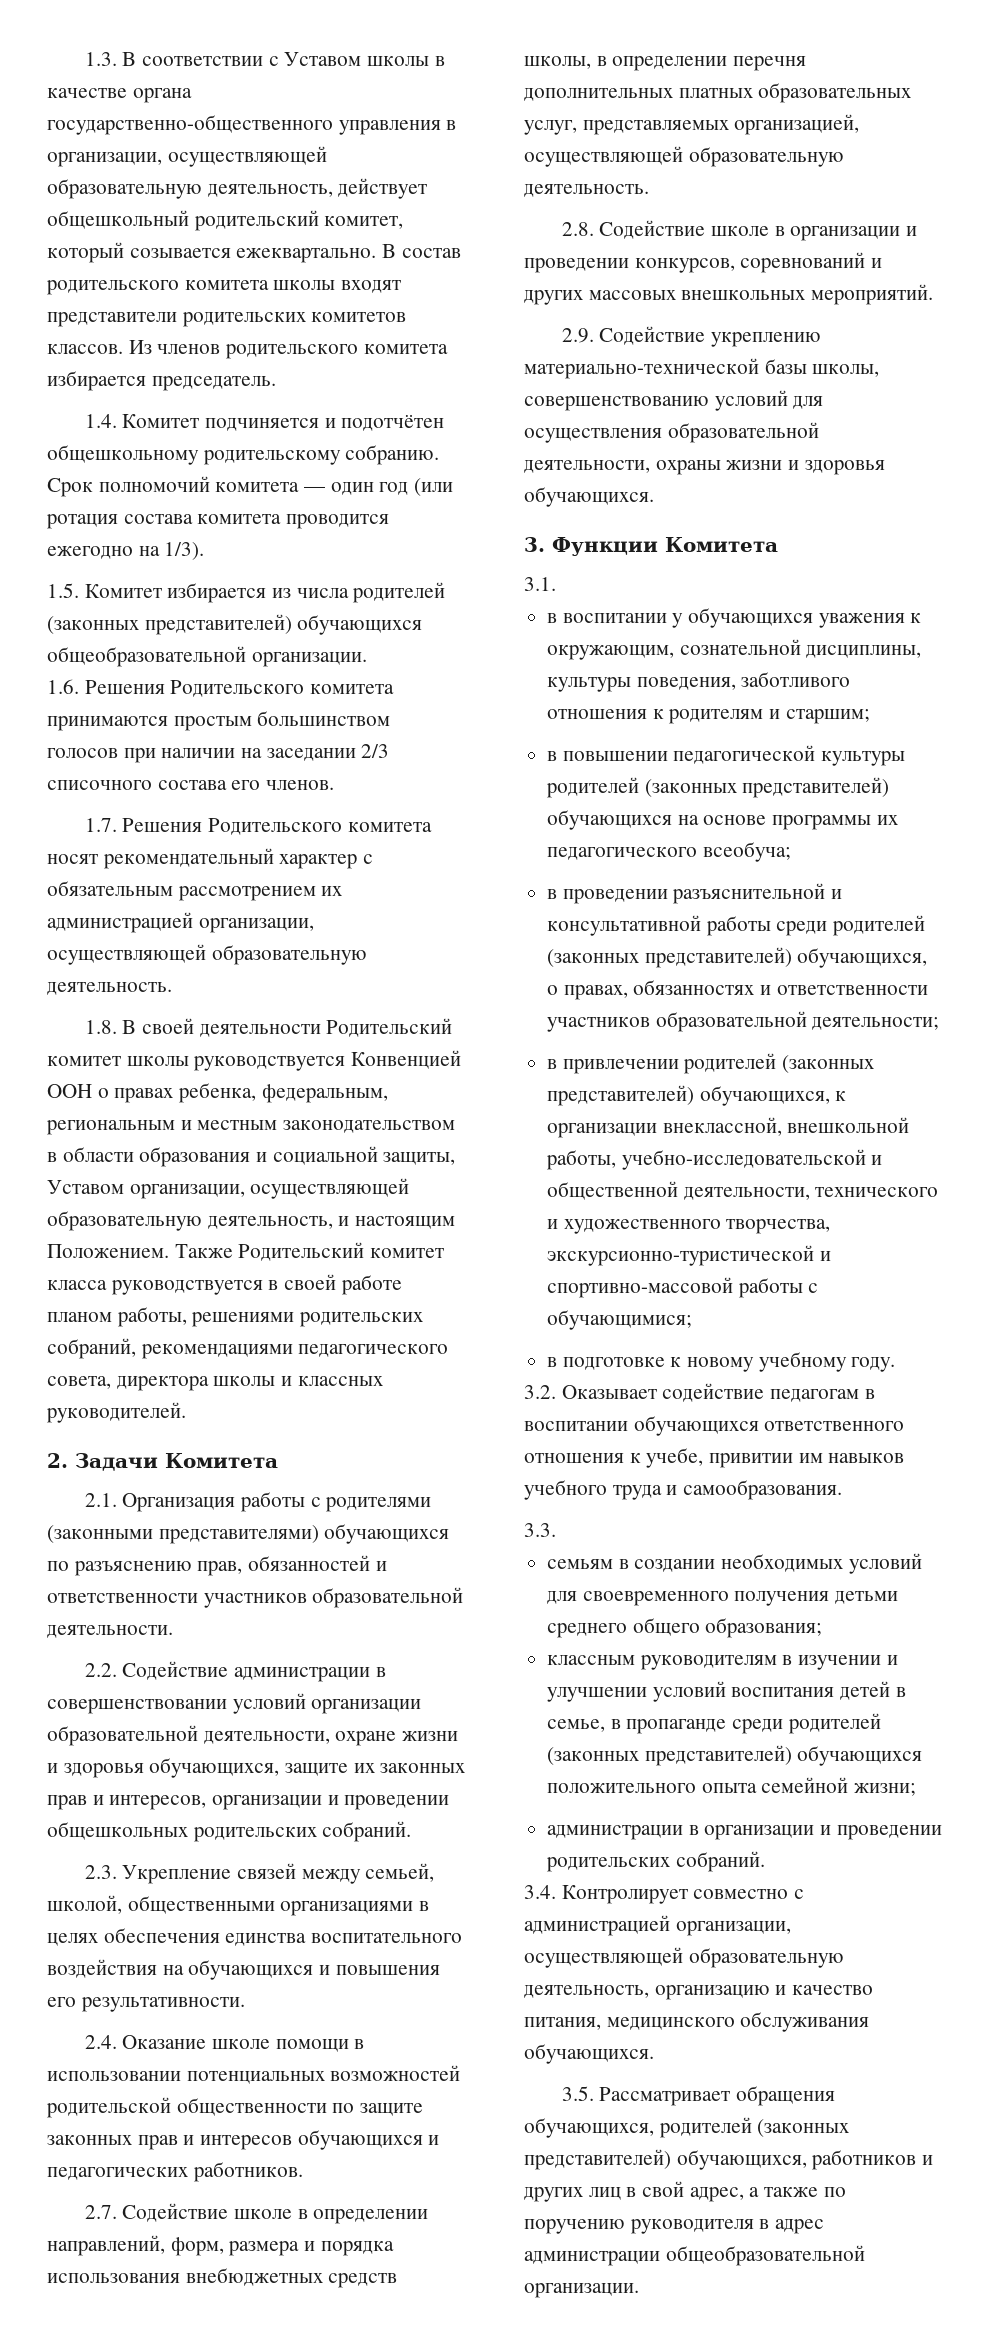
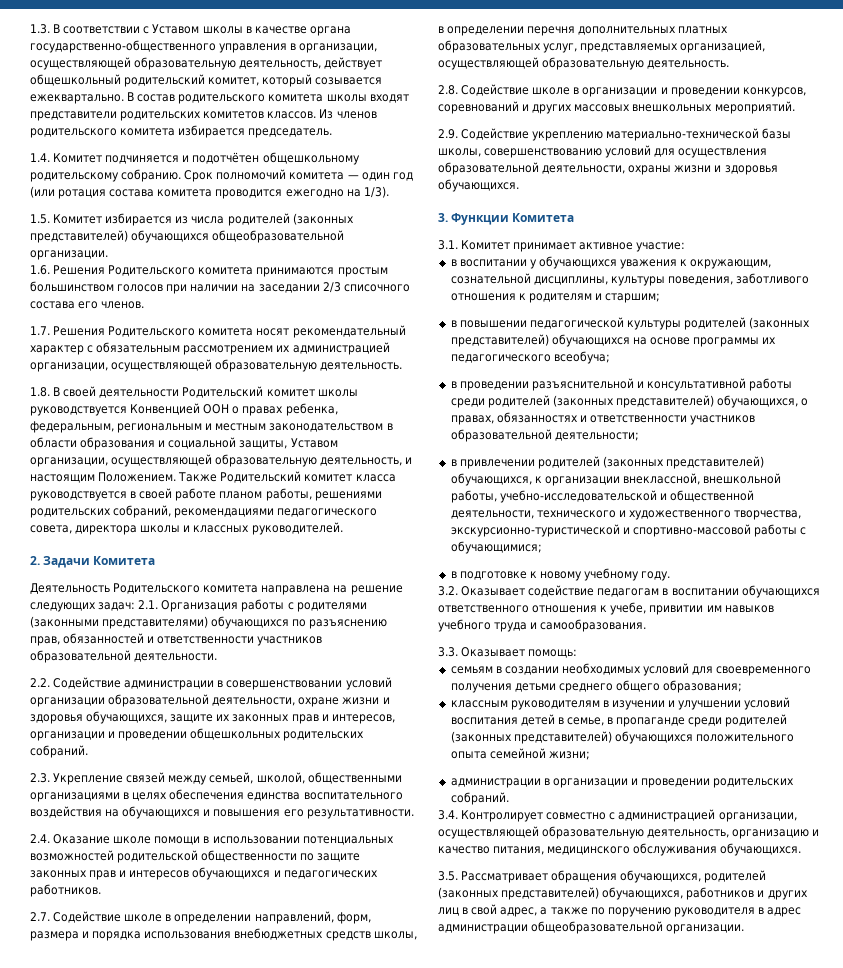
- 2.1. Организация работы с родителями (законными представителями) обучающихся по разъяснению прав, обязанностей и ответственности участников образовательной деятельности.
+ Деятельность Родительского комитета направлена на решение следующих задач: 2.1. Организация работы с родителями (законными представителями) обучающихся по разъяснению прав, обязанностей и ответственности участников образовательной деятельности.
- 3.1.
+ 3.1. Комитет принимает активное участие:
- 3.3.
+ 3.3. Оказывает помощь:

